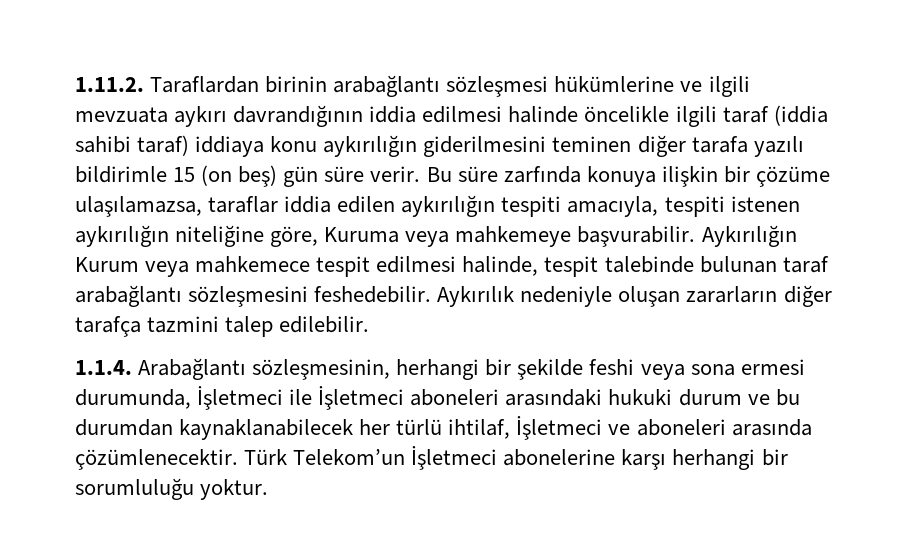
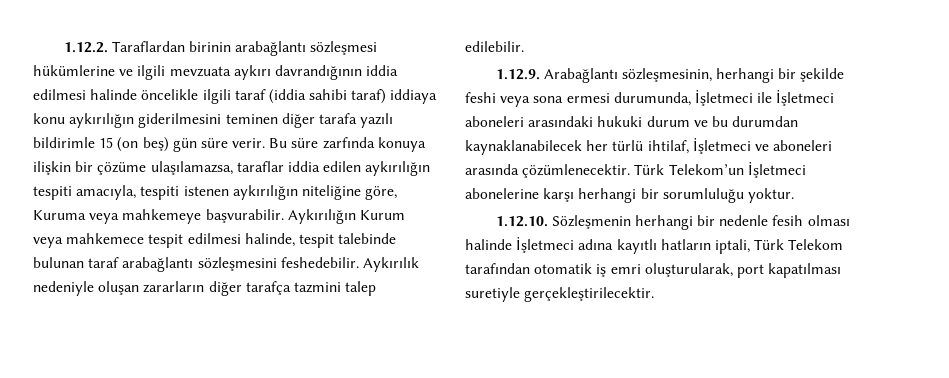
- 1.11.2. Taraflardan birinin arabağlantı sözleşmesi hükümlerine ve ilgili mevzuata aykırı davrandığının iddia edilmesi halinde öncelikle ilgili taraf (iddia sahibi taraf) iddiaya konu aykırılığın giderilmesini teminen diğer tarafa yazılı bildirimle 15 (on beş) gün süre verir.
+ 1.12.2. Taraflardan birinin arabağlantı sözleşmesi hükümlerine ve ilgili mevzuata aykırı davrandığının iddia edilmesi halinde öncelikle ilgili taraf (iddia sahibi taraf) iddiaya konu aykırılığın giderilmesini teminen diğer tarafa yazılı bildirimle 15 (on beş) gün süre verir.
- 1.1.4. Arabağlantı sözleşmesinin, herhangi bir şekilde feshi veya sona ermesi durumunda, İşletmeci ile İşletmeci aboneleri arasındaki hukuki durum ve bu durumdan kaynaklanabilecek her türlü ihtilaf, İşletmeci ve aboneleri arasında çözümlenecektir.
+ 1.12.9. Arabağlantı sözleşmesinin, herhangi bir şekilde feshi veya sona ermesi durumunda, İşletmeci ile İşletmeci aboneleri arasındaki hukuki durum ve bu durumdan kaynaklanabilecek her türlü ihtilaf, İşletmeci ve aboneleri arasında çözümlenecektir.
+ 1.12.10. Sözleşmenin herhangi bir nedenle fesih olması halinde İşletmeci adına kayıtlı hatların iptali, Türk Telekom tarafından otomatik iş emri oluşturularak, port kapatılması suretiyle gerçekleştirilecektir.

